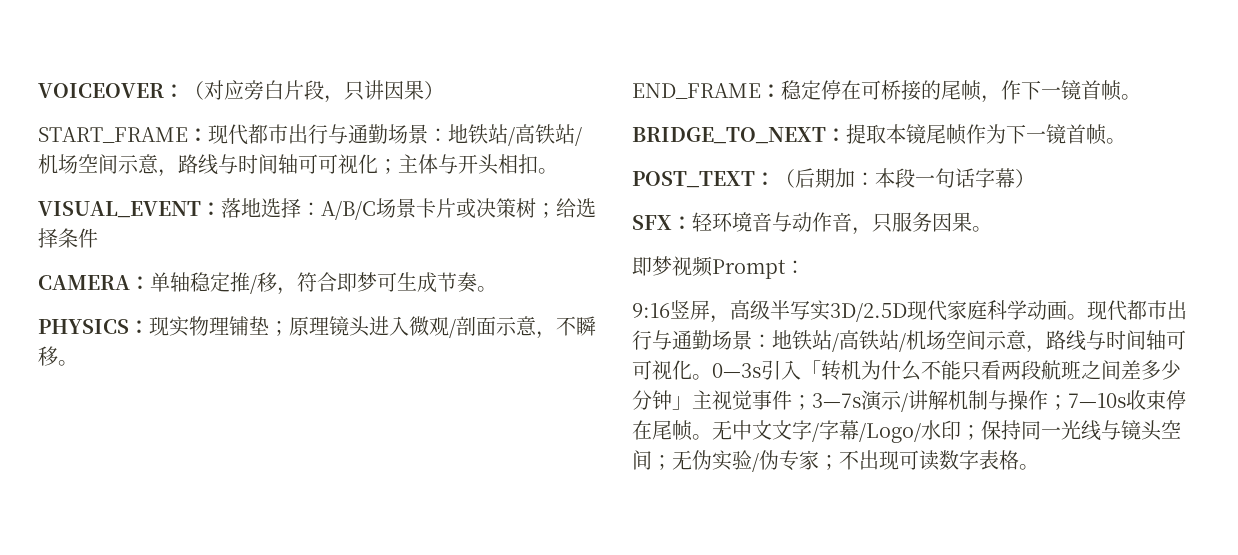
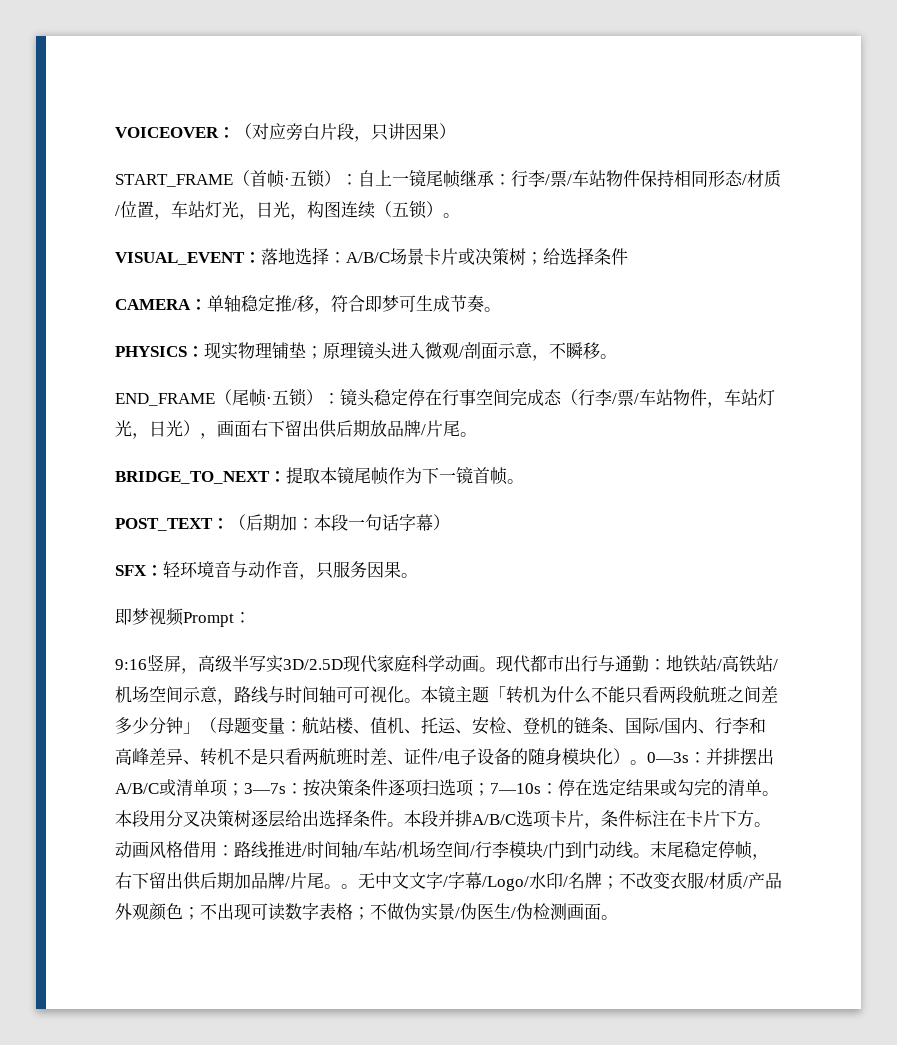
- START_FRAME：现代都市出行与通勤场景：地铁站/高铁站/机场空间示意，路线与时间轴可可视化；主体与开头相扣。
+ START_FRAME（首帧·五锁）：自上一镜尾帧继承：行李/票/车站物件保持相同形态/材质/位置，车站灯光，日光，构图连续（五锁）。
- END_FRAME：稳定停在可桥接的尾帧，作下一镜首帧。
+ END_FRAME（尾帧·五锁）：镜头稳定停在行事空间完成态（行李/票/车站物件，车站灯光，日光），画面右下留出供后期放品牌/片尾。
- 现代都市出行与通勤场景：地铁站/高铁站/机场空间示意，路线与时间轴可可视化。
+ 现代都市出行与通勤：地铁站/高铁站/机场空间示意，路线与时间轴可可视化。
- 0—3s引入「转机为什么不能只看两段航班之间差多少分钟」主视觉事件；3—7s演示/讲解机制与操作；7—10s收束停在尾帧。
+ 本镜主题「转机为什么不能只看两段航班之间差多少分钟」（母题变量：航站楼、值机、托运、安检、登机的链条、国际/国内、行李和高峰差异、转机不是只看两航班时差、证件/电子设备的随身模块化）。0—3s：并排摆出A/B/C或清单项；3—7s：按决策条件逐项扫选项；7—10s：停在选定结果或勾完的清单。本段用分叉决策树逐层给出选择条件。本段并排A/B/C选项卡片，条件标注在卡片下方。动画风格借用：路线推进/时间轴/车站/机场空间/行李模块/门到门动线。末尾稳定停帧，右下留出供后期加品牌/片尾。。
- 无中文文字/字幕/Logo/水印；保持同一光线与镜头空间；无伪实验/伪专家；不出现可读数字表格。
+ 无中文文字/字幕/Logo/水印/名牌；不改变衣服/材质/产品外观颜色；不出现可读数字表格；不做伪实景/伪医生/伪检测画面。

